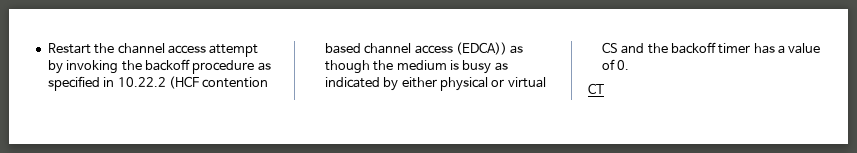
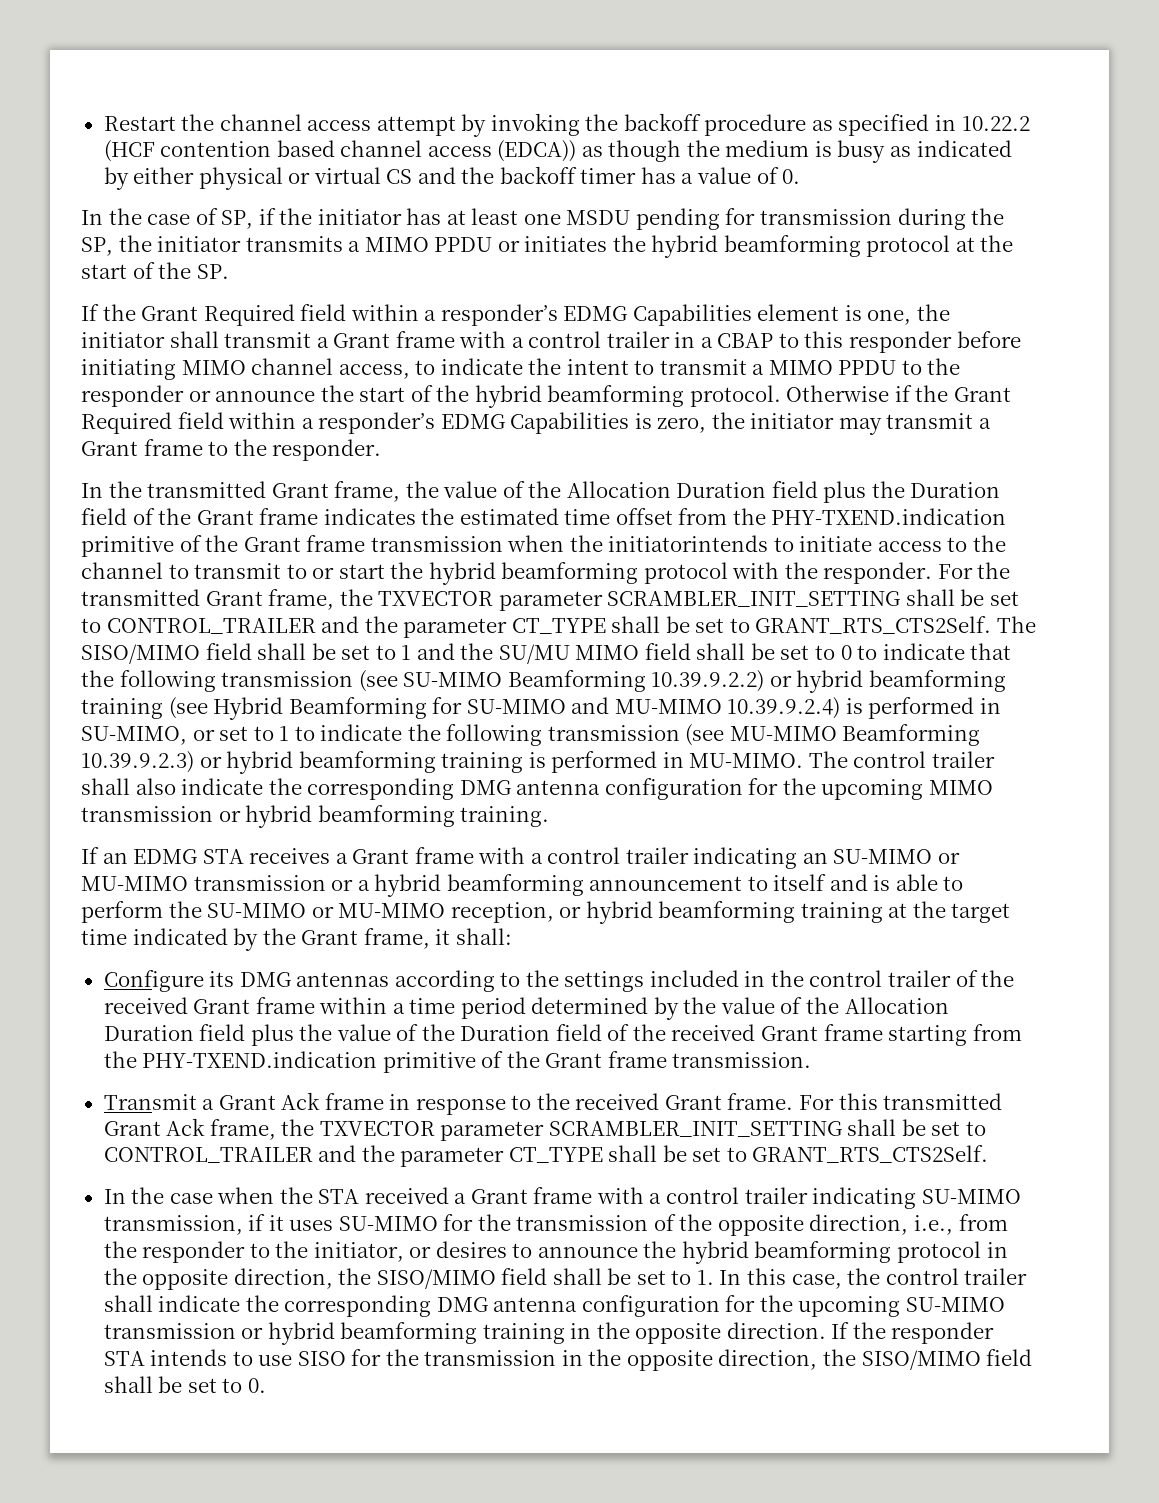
- CT
+ In the case of SP, if the initiator has at least one MSDU pending for transmission during the SP, the initiator transmits a MIMO PPDU or initiates the hybrid beamforming protocol at the start of the SP.
+ If the Grant Required field within a responder’s EDMG Capabilities element is one, the initiator shall transmit a Grant frame with a control trailer in a CBAP to this responder before initiating MIMO channel access, to indicate the intent to transmit a MIMO PPDU to the responder or announce the start of the hybrid beamforming protocol. Otherwise if the Grant Required field within a responder’s EDMG Capabilities is zero, the initiator may transmit a Grant frame to the responder.
+ In the transmitted Grant frame, the value of the Allocation Duration field plus the Duration field of the Grant frame indicates the estimated time offset from the PHY-TXEND.indication primitive of the Grant frame transmission when the initiatorintends to initiate access to the channel to transmit to or start the hybrid beamforming protocol with the responder. For the transmitted Grant frame, the TXVECTOR parameter SCRAMBLER_INIT_SETTING shall be set to CONTROL_TRAILER and the parameter CT_TYPE shall be set to GRANT_RTS_CTS2Self. The SISO/MIMO field shall be set to 1 and the SU/MU MIMO field shall be set to 0 to indicate that the following transmission (see SU-MIMO Beamforming 10.39.9.2.2) or hybrid beamforming training (see Hybrid Beamforming for SU-MIMO and MU-MIMO 10.39.9.2.4) is performed in SU-MIMO, or set to 1 to indicate the following transmission (see MU-MIMO Beamforming 10.39.9.2.3) or hybrid beamforming training is performed in MU-MIMO. The control trailer shall also indicate the corresponding DMG antenna configuration for the upcoming MIMO transmission or hybrid beamforming training.
+ If an EDMG STA receives a Grant frame with a control trailer indicating an SU-MIMO or MU-MIMO transmission or a hybrid beamforming announcement to itself and is able to perform the SU-MIMO or MU-MIMO reception, or hybrid beamforming training at the target time indicated by the Grant frame, it shall:
+ Configure its DMG antennas according to the settings included in the control trailer of the received Grant frame within a time period determined by the value of the Allocation Duration field plus the value of the Duration field of the received Grant frame starting from the PHY-TXEND.indication primitive of the Grant frame transmission.
+ Transmit a Grant Ack frame in response to the received Grant frame. For this transmitted Grant Ack frame, the TXVECTOR parameter SCRAMBLER_INIT_SETTING shall be set to CONTROL_TRAILER and the parameter CT_TYPE shall be set to GRANT_RTS_CTS2Self.
+ In the case when the STA received a Grant frame with a control trailer indicating SU-MIMO transmission, if it uses SU-MIMO for the transmission of the opposite direction, i.e., from the responder to the initiator, or desires to announce the hybrid beamforming protocol in the opposite direction, the SISO/MIMO field shall be set to 1. In this case, the control trailer shall indicate the corresponding DMG antenna configuration for the upcoming SU-MIMO transmission or hybrid beamforming training in the opposite direction. If the responder STA intends to use SISO for the transmission in the opposite direction, the SISO/MIMO field shall be set to 0.

